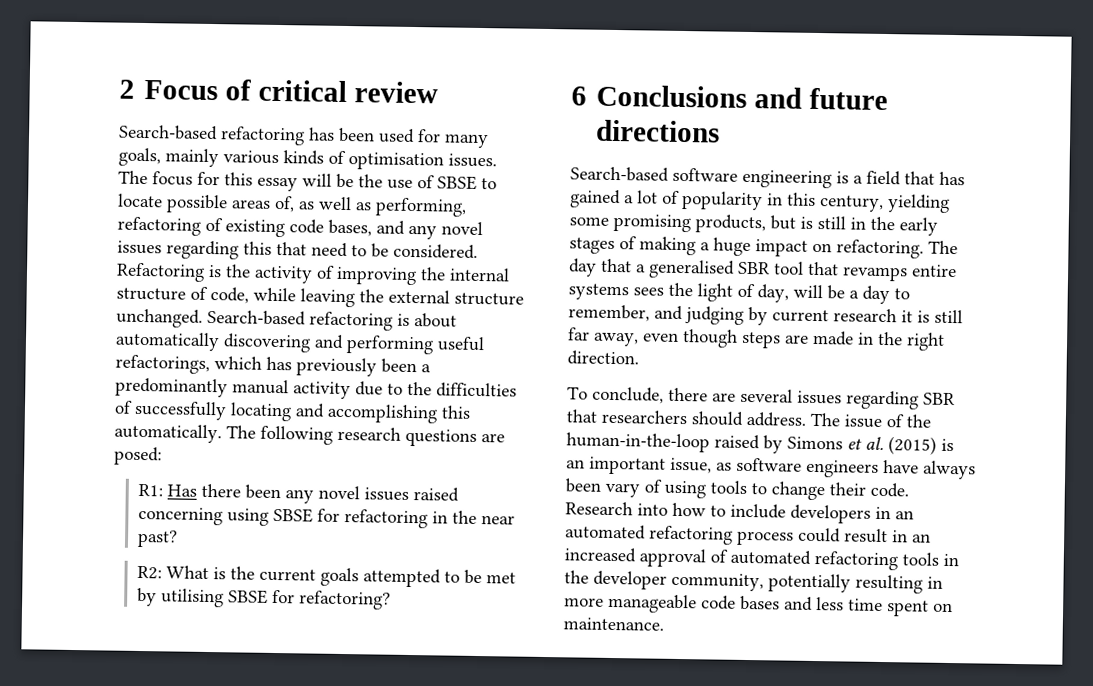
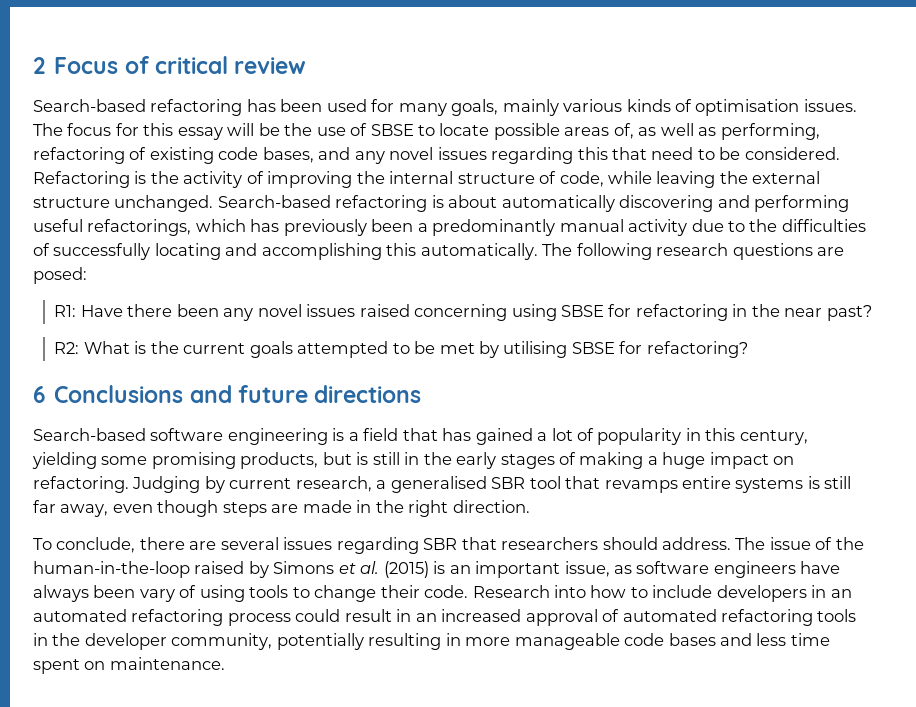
- R1: Has there been any novel issues raised concerning using SBSE for refactoring in the near past?
+ R1: Have there been any novel issues raised concerning using SBSE for refactoring in the near past?
- The day that a generalised SBR tool that revamps entire systems sees the light of day, will be a day to remember, and judging by current research it is still far away, even though steps are made in the right direction.
+ Judging by current research, a generalised SBR tool that revamps entire systems is still far away, even though steps are made in the right direction.

